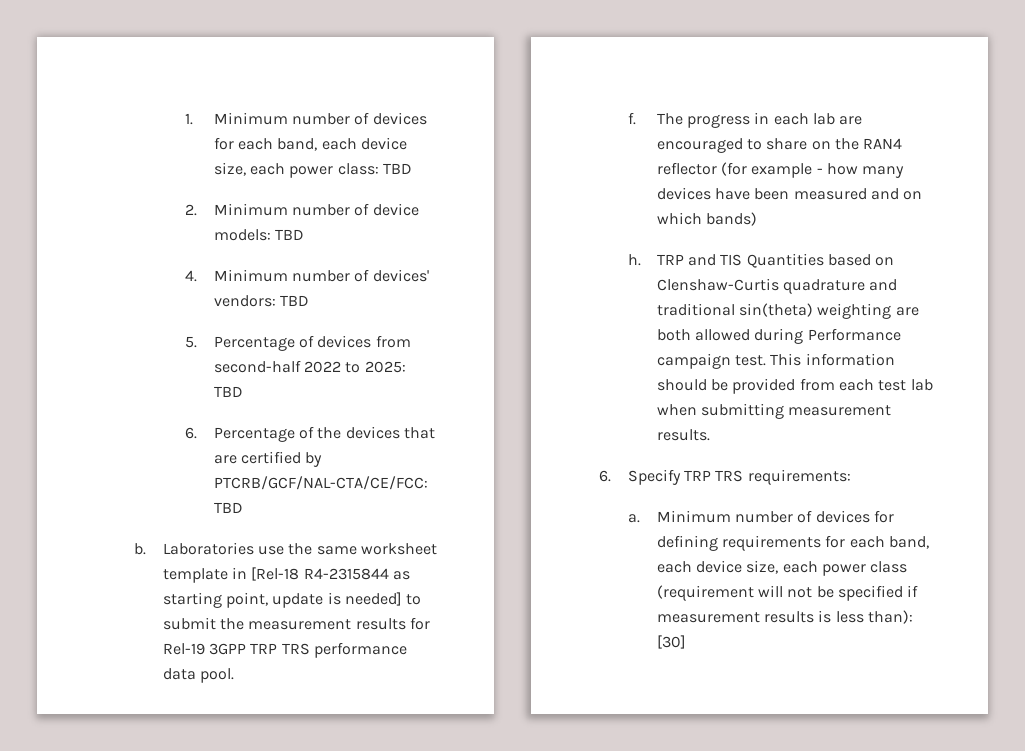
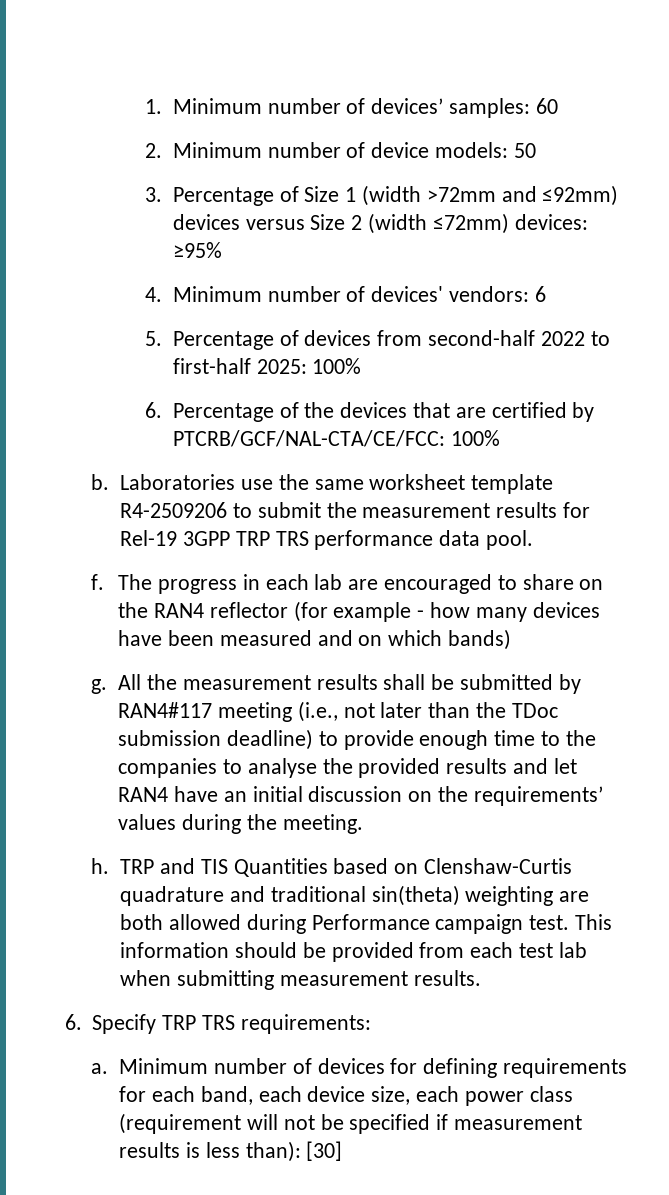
- 1. Minimum number of devices for each band, each device size, each power class: TBD
+ 1. Minimum number of devices’ samples: 60
- 2. Minimum number of device models: TBD
+ 2. Minimum number of device models: 50
+ 3. Percentage of Size 1 (width >72mm and ≤92mm) devices versus Size 2 (width ≤72mm) devices: ≥95%
- 4. Minimum number of devices' vendors: TBD
+ 4. Minimum number of devices' vendors: 6
- 5. Percentage of devices from second-half 2022 to 2025: TBD
+ 5. Percentage of devices from second-half 2022 to first-half 2025: 100%
- 6. Percentage of the devices that are certified by PTCRB/GCF/NAL-CTA/CE/FCC: TBD
+ 6. Percentage of the devices that are certified by PTCRB/GCF/NAL-CTA/CE/FCC: 100%
- Laboratories use the same worksheet template in [Rel-18 R4-2315844 as starting point, update is needed] to submit the measurement results for Rel-19 3GPP TRP TRS performance data pool.
+ Laboratories use the same worksheet template R4-2509206 to submit the measurement results for Rel-19 3GPP TRP TRS performance data pool.
+ g. All the measurement results shall be submitted by RAN4#117 meeting (i.e., not later than the TDoc submission deadline) to provide enough time to the companies to analyse the provided results and let RAN4 have an initial discussion on the requirements’ values during the meeting.

